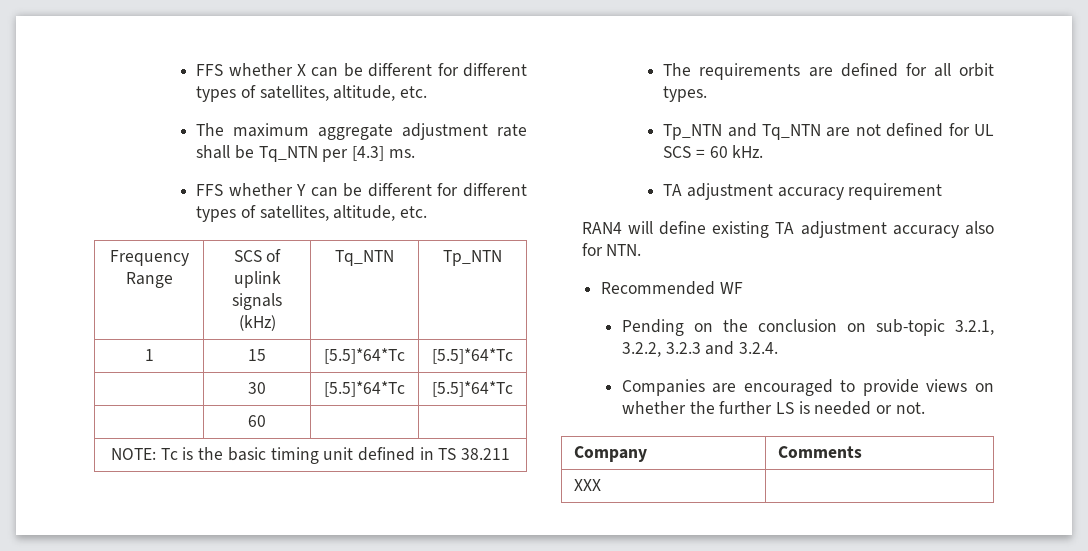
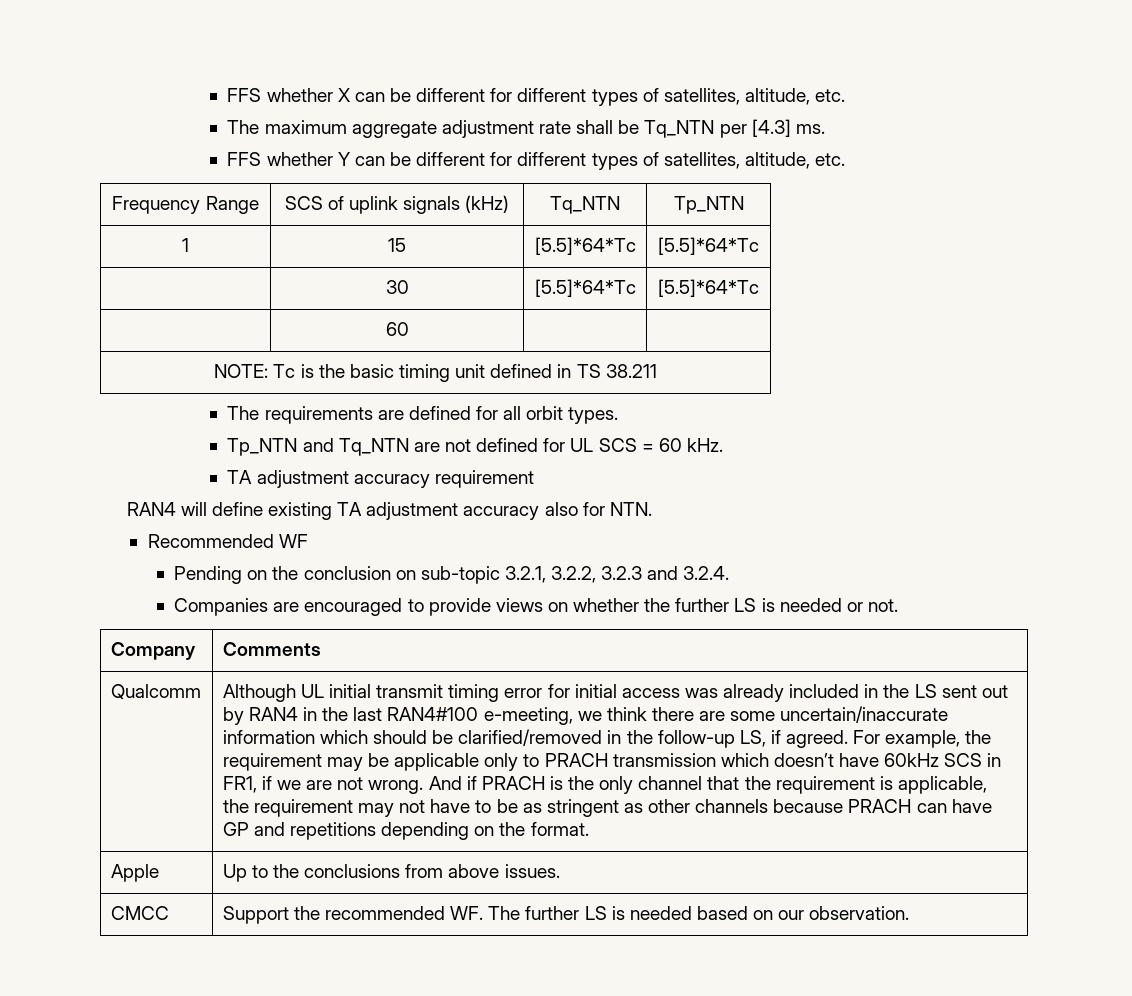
- XXX
+ Qualcomm | Although UL initial transmit timing error for initial access was already included in the LS sent out by RAN4 in the last RAN4#100 e-meeting, we think there are some uncertain/inaccurate information which should be clarified/removed in the follow-up LS, if agreed. For example, the requirement may be applicable only to PRACH transmission which doesn’t have 60kHz SCS in FR1, if we are not wrong. And if PRACH is the only channel that the requirement is applicable, the requirement may not have to be as stringent as other channels because PRACH can have GP and repetitions depending on the format.
+ Apple | Up to the conclusions from above issues.
+ CMCC | Support the recommended WF. The further LS is needed based on our observation.

